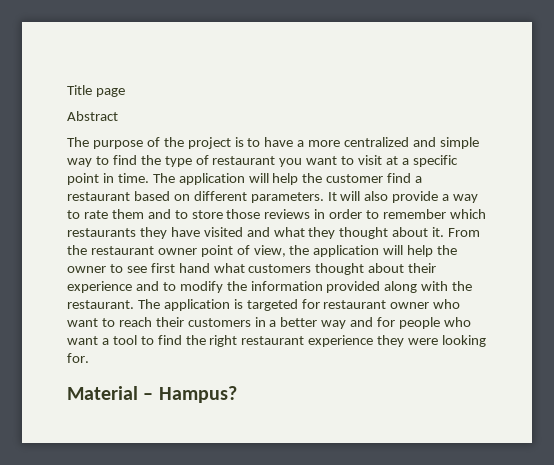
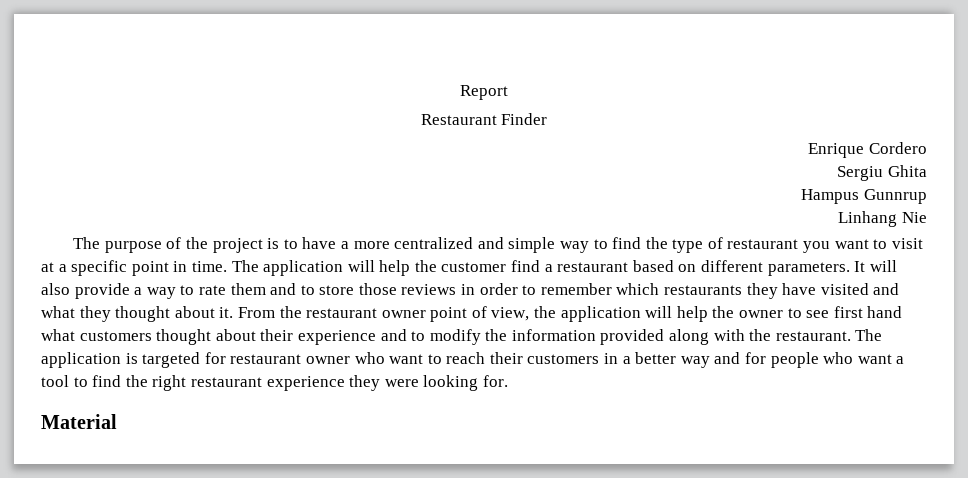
- Title page
- Abstract
+ Report
+ Restaurant Finder
+ Enrique Cordero
+ Sergiu Ghita
+ Hampus Gunnrup
+ Linhang Nie
- Material – Hampus?
+ Material

